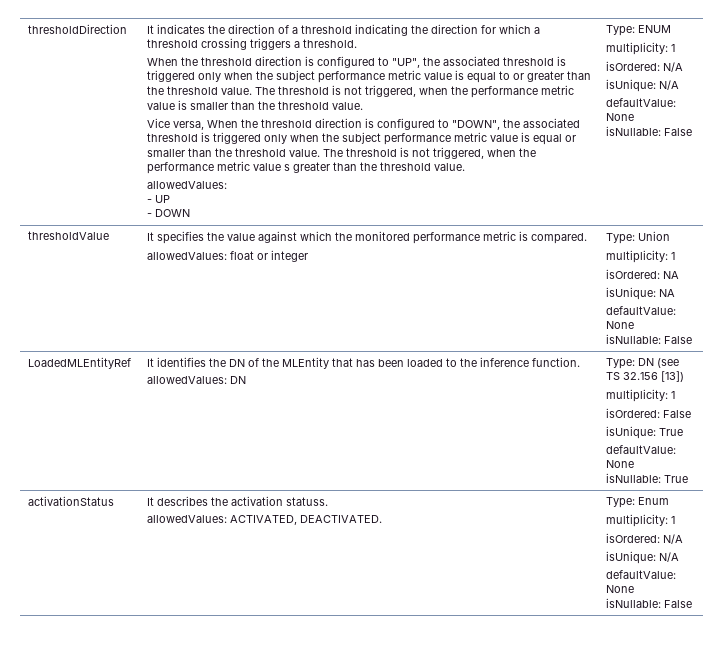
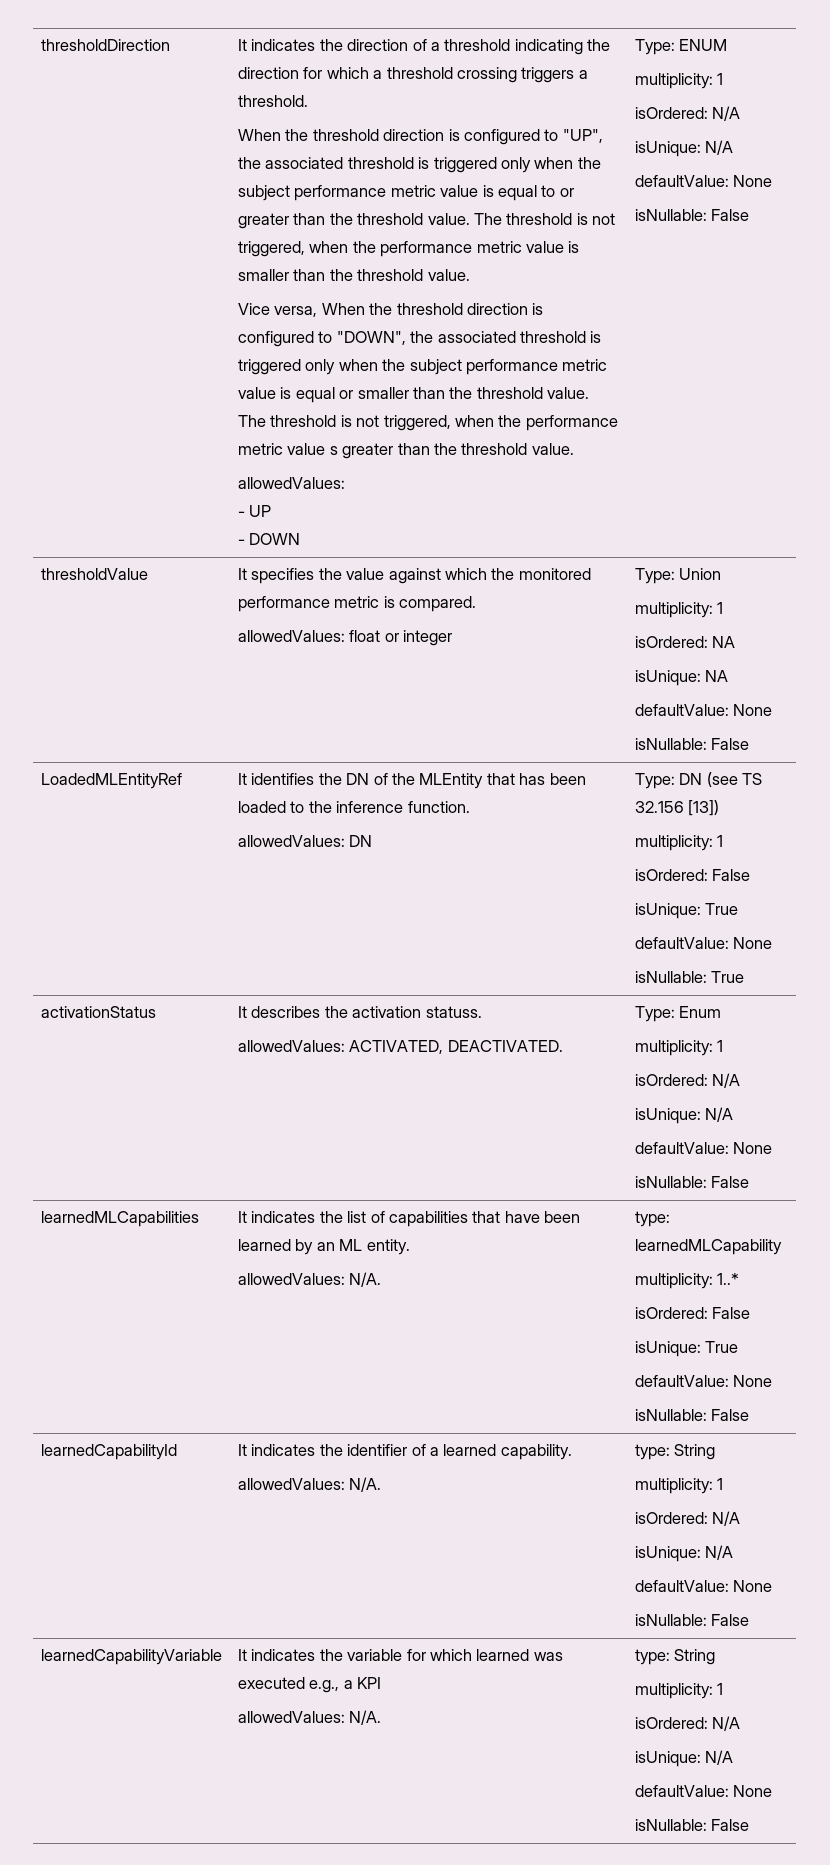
+ learnedMLCapabilities | It indicates the list of capabilities that have been learned by an ML entity.
+ allowedValues: N/A. | type: learnedMLCapability
+ multiplicity: 1..*
+ isOrdered: False
+ isUnique: True
+ defaultValue: None
+ isNullable: False
+ learnedCapabilityId | It indicates the identifier of a learned capability.
+ allowedValues: N/A. | type: String
+ multiplicity: 1
+ isOrdered: N/A
+ isUnique: N/A
+ defaultValue: None
+ isNullable: False
+ learnedCapabilityVariable | It indicates the variable for which learned was executed e.g., a KPI
+ allowedValues: N/A. | type: String
+ multiplicity: 1
+ isOrdered: N/A
+ isUnique: N/A
+ defaultValue: None
+ isNullable: False

